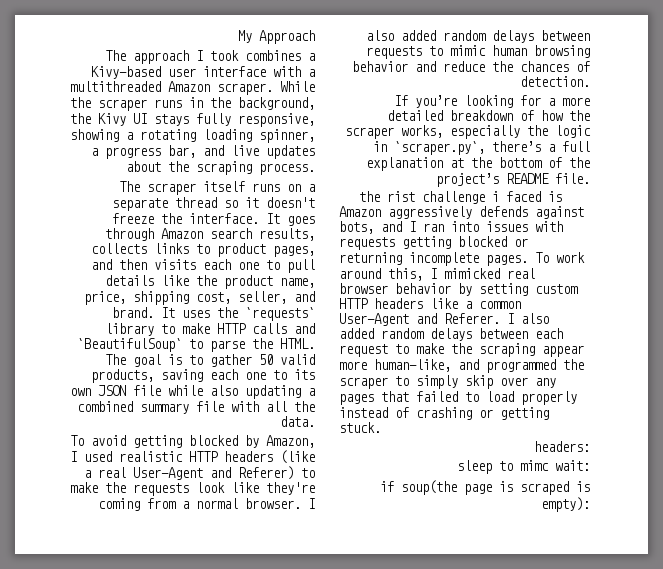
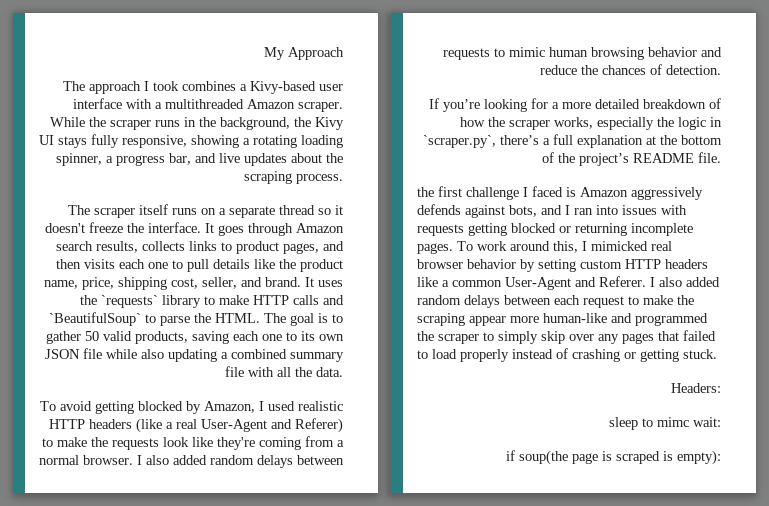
- the rist challenge i faced is Amazon aggressively defends against bots, and I ran into issues with requests getting blocked or returning incomplete pages.
+ the first challenge I faced is Amazon aggressively defends against bots, and I ran into issues with requests getting blocked or returning incomplete pages.
- I also added random delays between each request to make the scraping appear more human-like, and programmed the scraper to simply skip over any pages that failed to load properly instead of crashing or getting stuck.
+ I also added random delays between each request to make the scraping appear more human-like and programmed the scraper to simply skip over any pages that failed to load properly instead of crashing or getting stuck.
- headers:
+ Headers:

